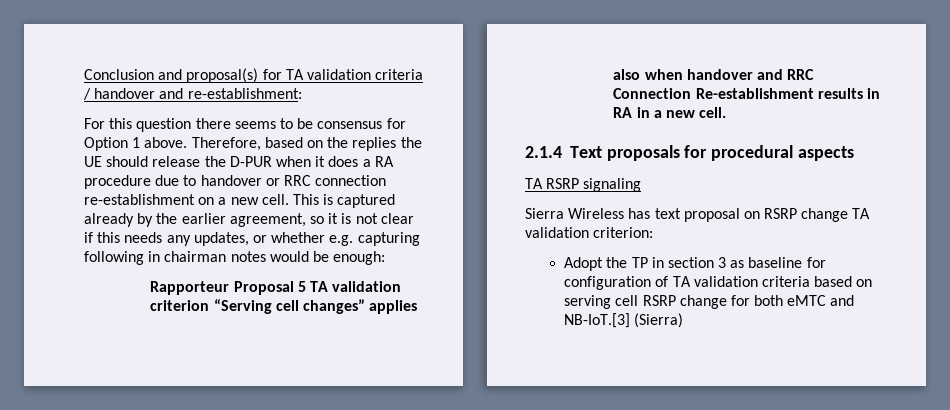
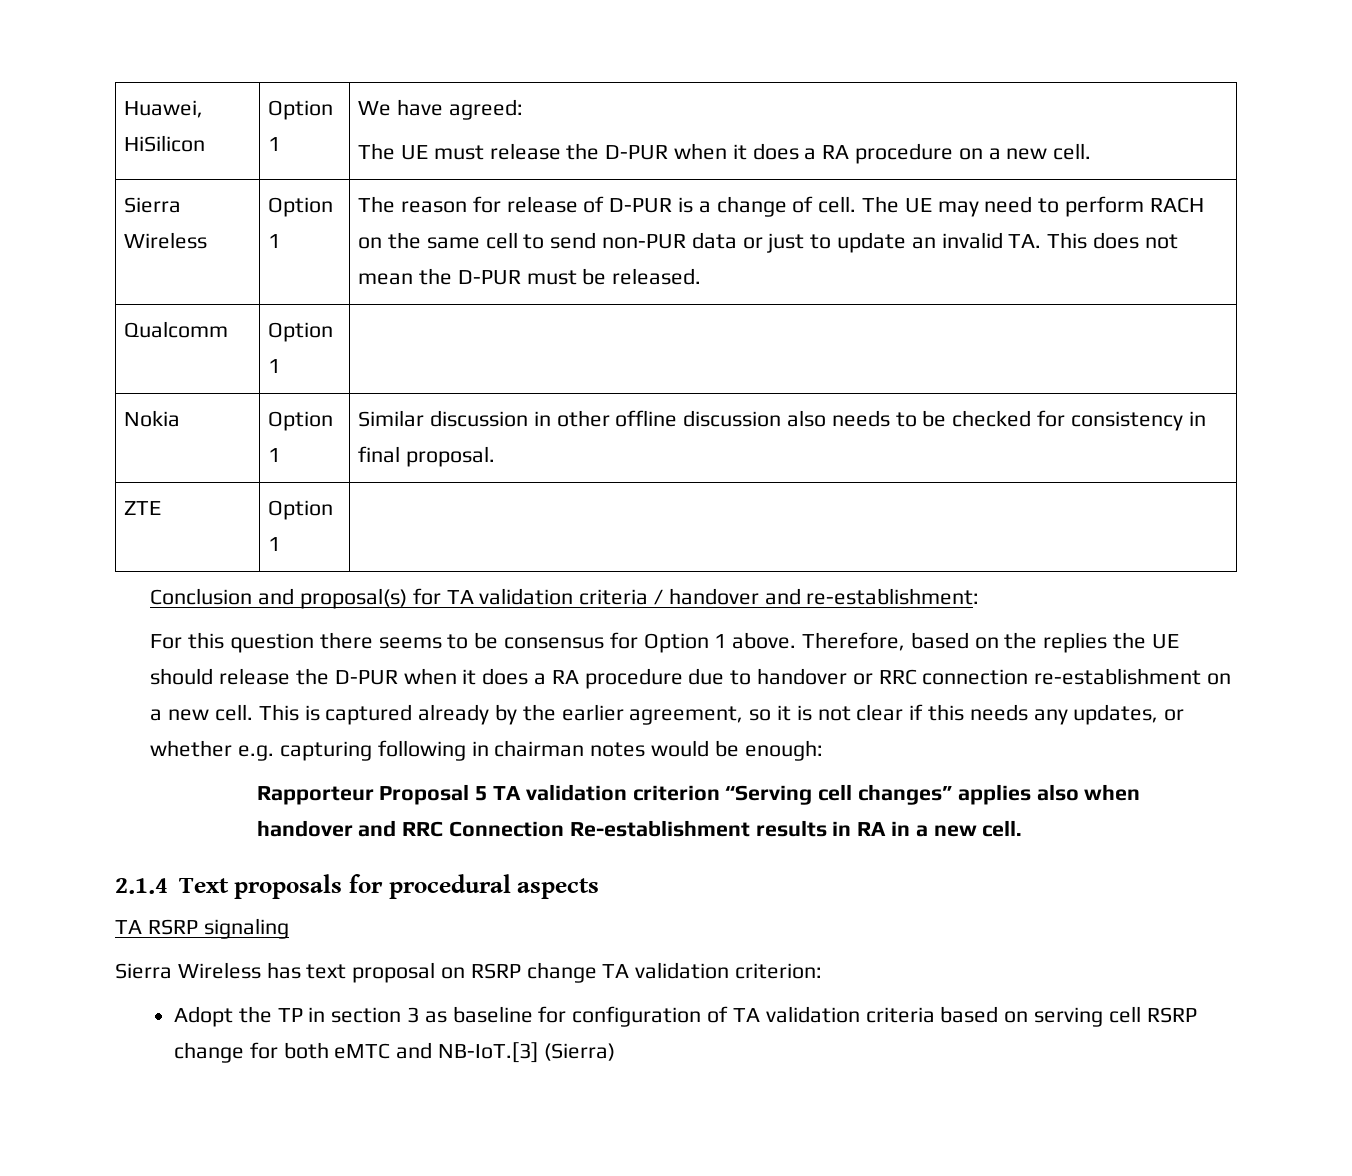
+ Huawei, HiSilicon | Option 1 | We have agreed:
+ The UE must release the D-PUR when it does a RA procedure on a new cell.
+ Sierra Wireless | Option 1 | The reason for release of D-PUR is a change of cell. The UE may need to perform RACH on the same cell to send non-PUR data or just to update an invalid TA. This does not mean the D-PUR must be released.
+ Qualcomm | Option 1 |
+ Nokia | Option 1 | Similar discussion in other offline discussion also needs to be checked for consistency in final proposal.
+ ZTE | Option 1 |

